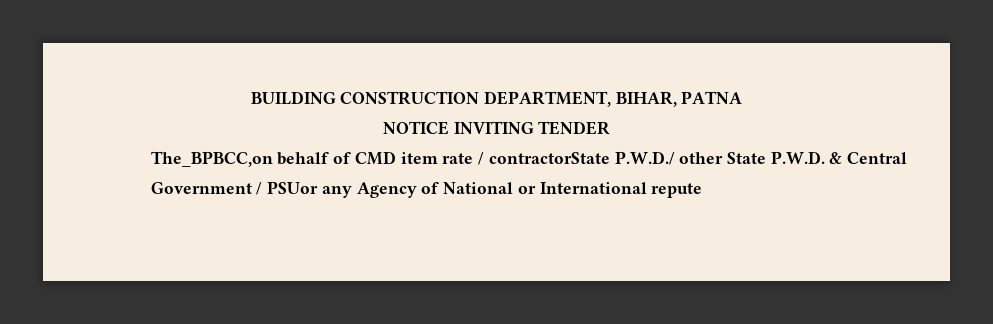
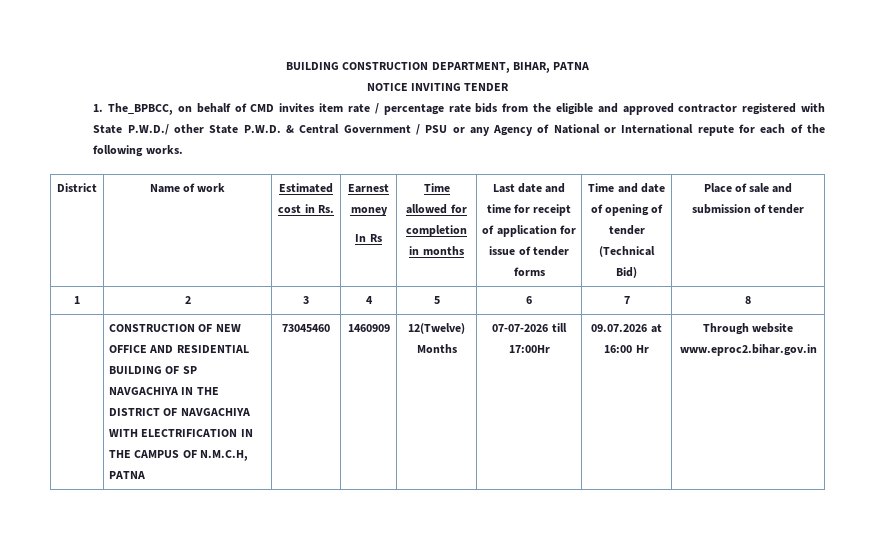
- The_BPBCC,on behalf of CMD item rate / contractorState P.W.D./ other State P.W.D. & Central Government / PSUor any Agency of National or International repute
+ 1. The_BPBCC, on behalf of CMD invites item rate / percentage rate bids from the eligible and approved contractor registered with State P.W.D./ other State P.W.D. & Central Government / PSU or any Agency of National or International repute for each of the following works.
+ District | Name of work | Estimated cost in Rs. | Earnest money
+ In Rs | Time allowed for completion in months | Last date and time for receipt of application for issue of tender forms | Time and date of opening of tender (Technical Bid) | Place of sale and submission of tender
+ 1 | 2 | 3 | 4 | 5 | 6 | 7 | 8
+ | CONSTRUCTION OF NEW OFFICE AND RESIDENTIAL BUILDING OF SP NAVGACHIYA IN THE DISTRICT OF NAVGACHIYA WITH ELECTRIFICATION IN THE CAMPUS OF N.M.C.H, PATNA | 73045460 | 1460909 | 12(Twelve) Months | 07-07-2026 till 17:00Hr | 09.07.2026 at 16:00 Hr | Through website www.eproc2.bihar.gov.in

